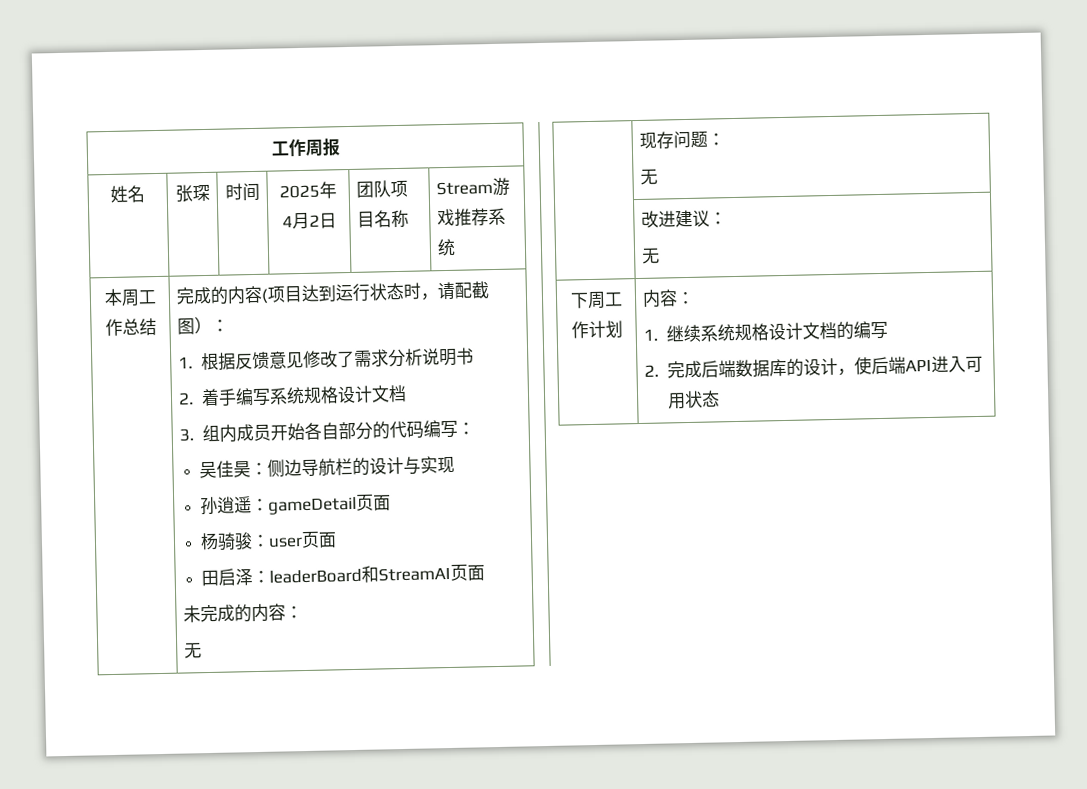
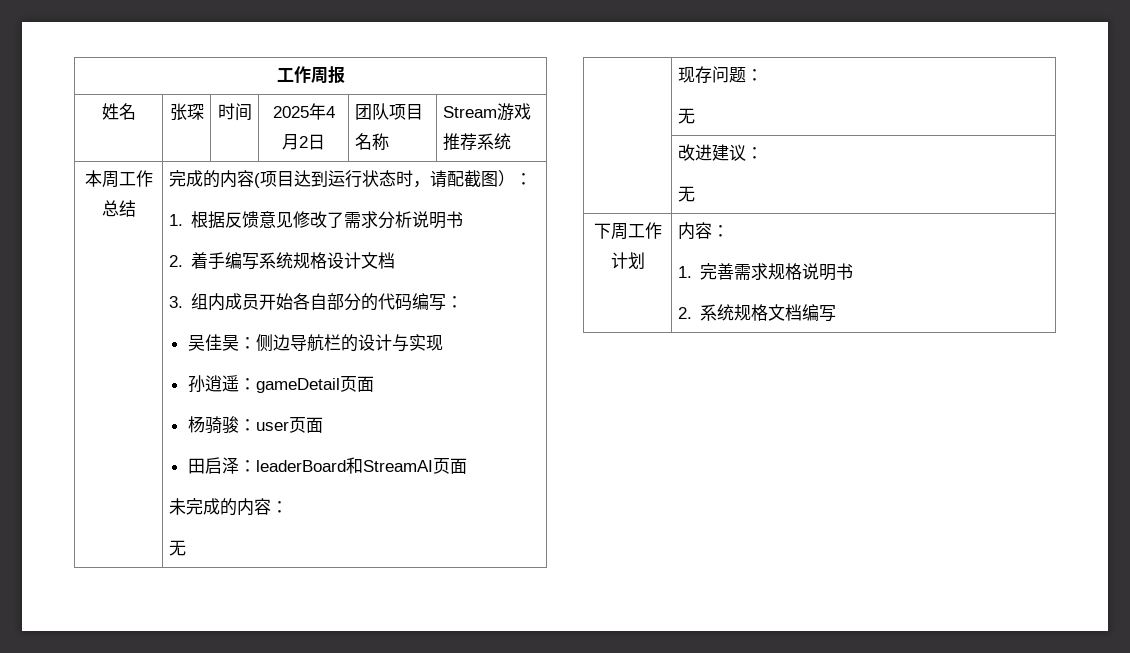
  下周工作计划 | 内容：
- 1.继续系统规格设计文档的编写
- 2.完成后端数据库的设计，使后端API进入可用状态
+ 1.完善需求规格说明书
+ 2.系统规格文档编写

